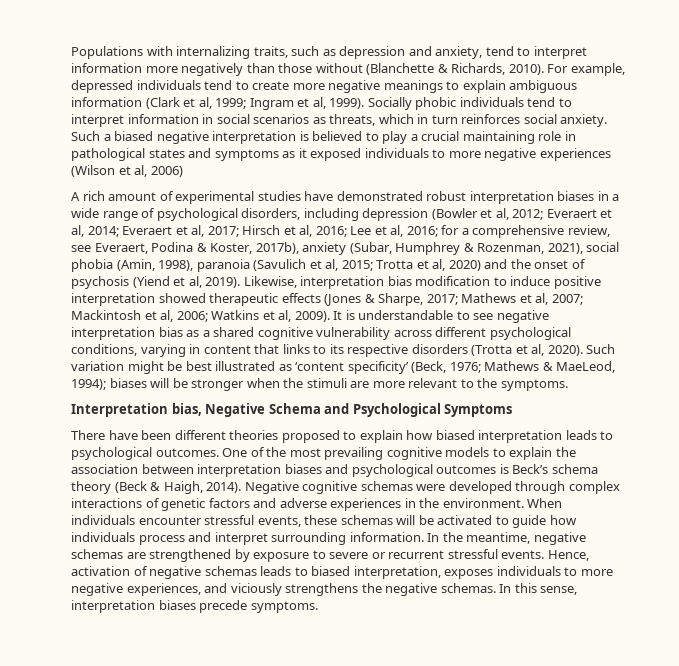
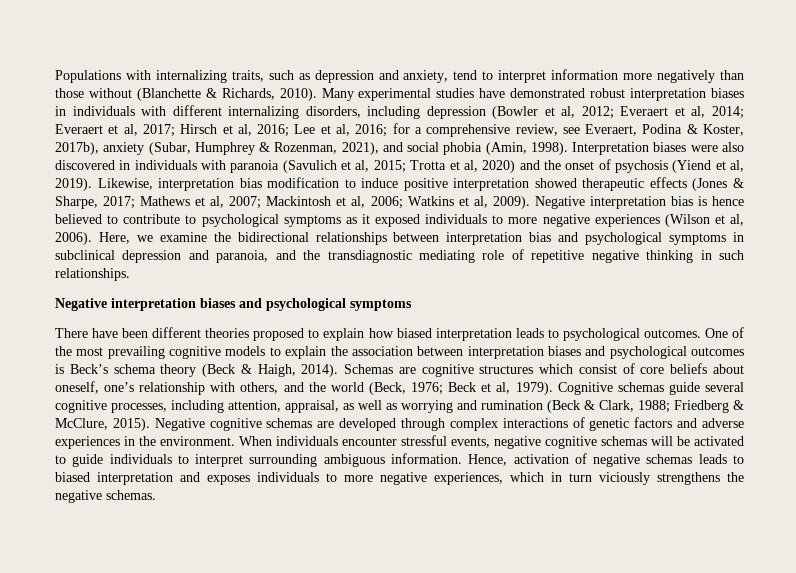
- For example, depressed individuals tend to create more negative meanings to explain ambiguous information (Clark et al, 1999; Ingram et al, 1999). Socially phobic individuals tend to interpret information in social scenarios as threats, which in turn reinforces social anxiety. Such a biased negative interpretation is believed to play a crucial maintaining role in pathological states and symptoms as it exposed individuals to more negative experiences (Wilson et al, 2006)
- A rich amount of experimental studies have demonstrated robust interpretation biases in a wide range of psychological disorders, including depression (Bowler et al, 2012;
+ Many experimental studies have demonstrated robust interpretation biases in individuals with different internalizing disorders, including depression (Bowler et al, 2012;
- for a comprehensive review, see Everaert, Podina & Koster, 2017b), anxiety (Subar, Humphrey & Rozenman, 2021), social phobia (Amin, 1998), paranoia (Savulich et al, 2015;
+ for a comprehensive review, see Everaert, Podina & Koster, 2017b), anxiety (Subar, Humphrey & Rozenman, 2021), and social phobia (Amin, 1998). Interpretation biases were also discovered in individuals with paranoia (Savulich et al, 2015;
- It is understandable to see negative interpretation bias as a shared cognitive vulnerability across different psychological conditions, varying in content that links to its respective disorders (Trotta et al, 2020). Such variation might be best illustrated as ‘content specificity’ (Beck, 1976; Mathews & MaeLeod, 1994); biases will be stronger when the stimuli are more relevant to the symptoms.
- Interpretation bias, Negative Schema and Psychological Symptoms
+ Negative interpretation bias is hence believed to contribute to psychological symptoms as it exposed individuals to more negative experiences (Wilson et al, 2006). Here, we examine the bidirectional relationships between interpretation bias and psychological symptoms in subclinical depression and paranoia, and the transdiagnostic mediating role of repetitive negative thinking in such relationships.
+ Negative interpretation biases and psychological symptoms
+ Schemas are cognitive structures which consist of core beliefs about oneself, one’s relationship with others, and the world (Beck, 1976; Beck et al, 1979). Cognitive schemas guide several cognitive processes, including attention, appraisal, as well as worrying and rumination (Beck & Clark, 1988; Friedberg & McClure, 2015).
- Negative cognitive schemas were developed through complex interactions of genetic factors and adverse experiences in the environment.
+ Negative cognitive schemas are developed through complex interactions of genetic factors and adverse experiences in the environment.
- When individuals encounter stressful events, these schemas will be activated to guide how individuals process and interpret surrounding information. In the meantime, negative schemas are strengthened by exposure to severe or recurrent stressful events.
+ When individuals encounter stressful events, negative cognitive schemas will be activated to guide individuals to interpret surrounding ambiguous information.
- Hence, activation of negative schemas leads to biased interpretation, exposes individuals to more negative experiences, and viciously strengthens the negative schemas. In this sense, interpretation biases precede symptoms.
+ Hence, activation of negative schemas leads to biased interpretation and exposes individuals to more negative experiences, which in turn viciously strengthens the negative schemas.

